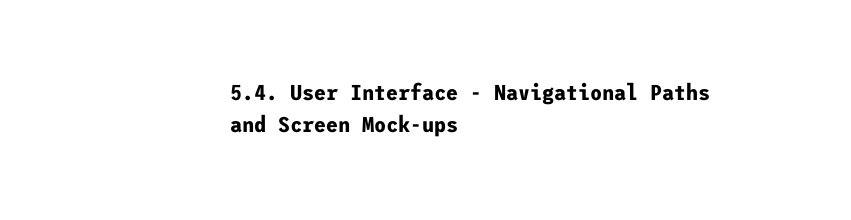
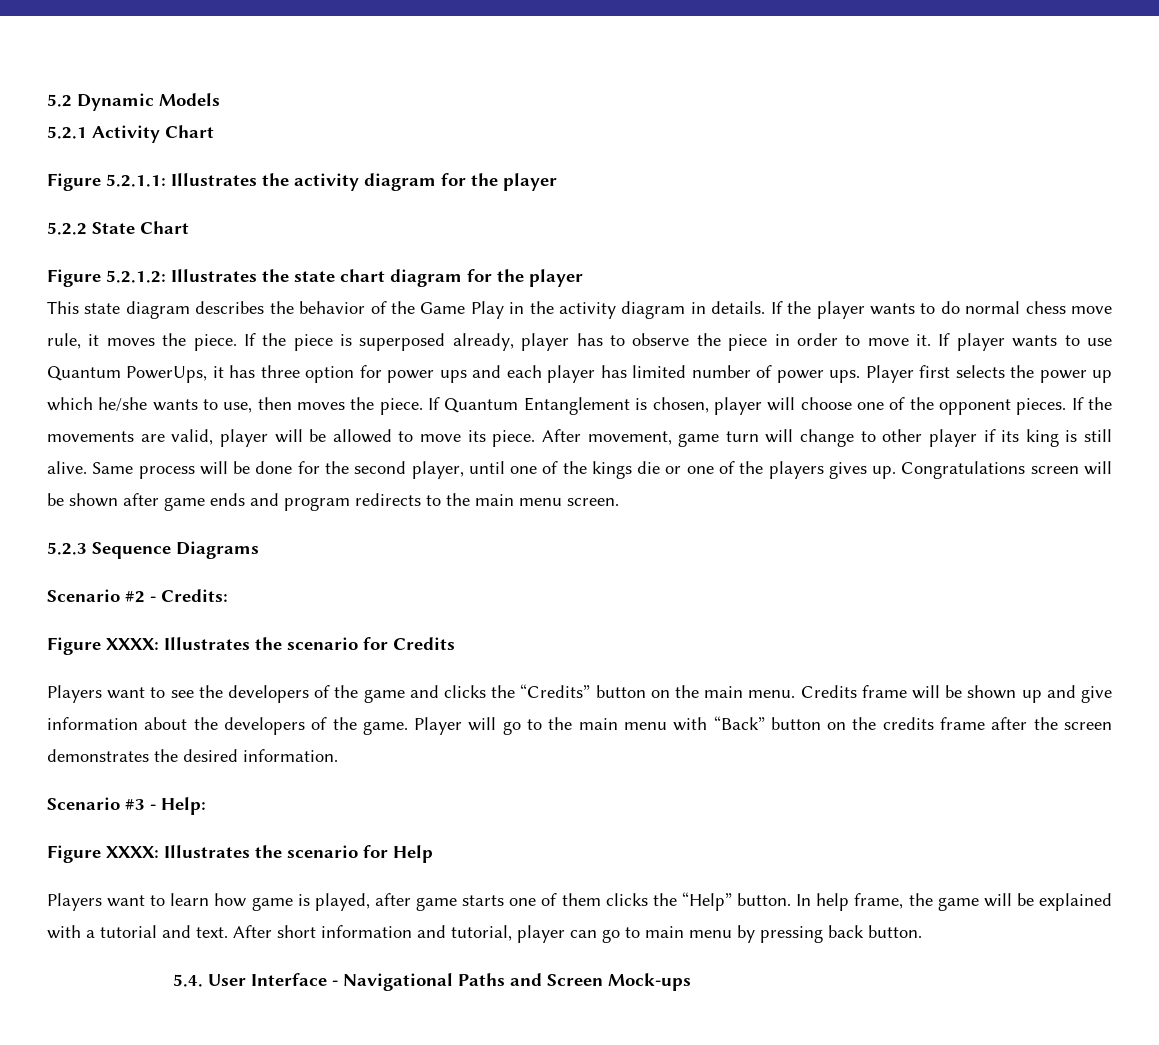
+ 5.2 Dynamic Models
+ 5.2.1 Activity Chart
+ Figure 5.2.1.1: Illustrates the activity diagram for the player
+ 5.2.2 State Chart
+ Figure 5.2.1.2: Illustrates the state chart diagram for the player
+ This state diagram describes the behavior of the Game Play in the activity diagram in details. If the player wants to do normal chess move rule, it moves the piece. If the piece is superposed already, player has to observe the piece in order to move it. If player wants to use Quantum PowerUps, it has three option for power ups and each player has limited number of power ups. Player first selects the power up which he/she wants to use, then moves the piece. If Quantum Entanglement is chosen, player will choose one of the opponent pieces. If the movements are valid, player will be allowed to move its piece. After movement, game turn will change to other player if its king is still alive. Same process will be done for the second player, until one of the kings die or one of the players gives up. Congratulations screen will be shown after game ends and program redirects to the main menu screen.
+ 5.2.3 Sequence Diagrams
+ Scenario #2 - Credits:
+ Figure XXXX: Illustrates the scenario for Credits
+ Players want to see the developers of the game and clicks the “Credits” button on the main menu. Credits frame will be shown up and give information about the developers of the game. Player will go to the main menu with “Back” button on the credits frame after the screen demonstrates the desired information.
+ Scenario #3 - Help:
+ Figure XXXX: Illustrates the scenario for Help
+ Players want to learn how game is played, after game starts one of them clicks the “Help” button. In help frame, the game will be explained with a tutorial and text. After short information and tutorial, player can go to main menu by pressing back button.

